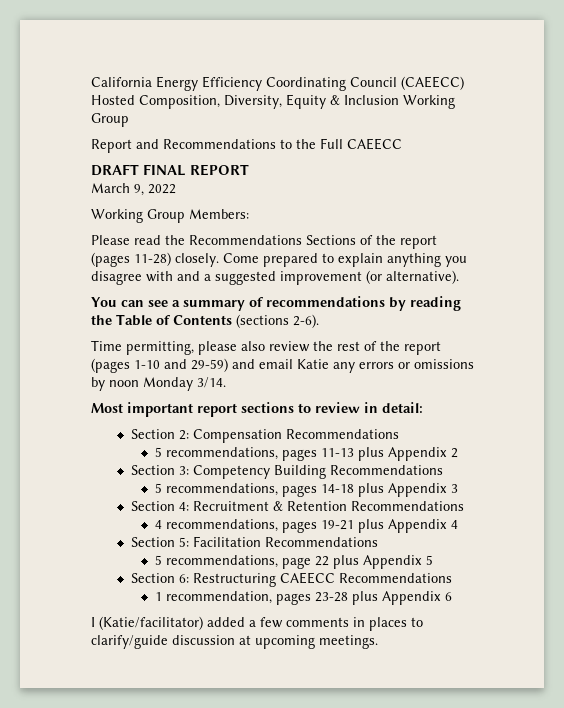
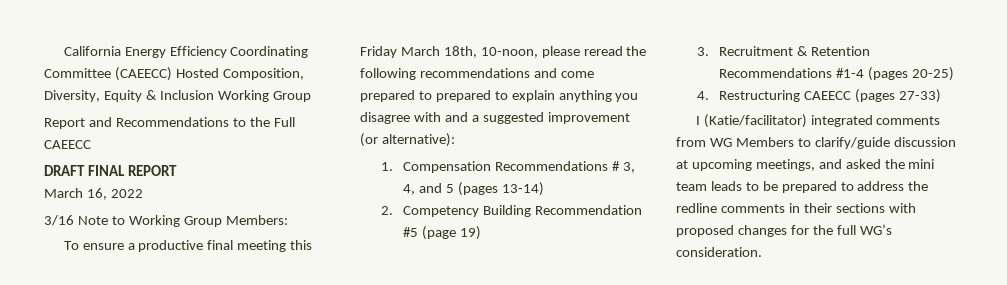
- California Energy Efficiency Coordinating Council (CAEECC) Hosted Composition, Diversity, Equity & Inclusion Working Group
+ California Energy Efficiency Coordinating Committee (CAEECC) Hosted Composition, Diversity, Equity & Inclusion Working Group
- March 9, 2022
+ March 16, 2022
- Working Group Members:
+ 3/16 Note to Working Group Members:
- Please read the Recommendations Sections of the report (pages 11-28) closely. Come prepared to explain anything you disagree with and a suggested improvement (or alternative).
- You can see a summary of recommendations by reading the Table of Contents (sections 2-6).
- Time permitting, please also review the rest of the report (pages 1-10 and 29-59) and email Katie any errors or omissions by noon Monday 3/14.
- Most important report sections to review in detail:
- Section 2: Compensation Recommendations
- 5 recommendations, pages 11-13 plus Appendix 2
- Section 3: Competency Building Recommendations
- 5 recommendations, pages 14-18 plus Appendix 3
- Section 4: Recruitment & Retention Recommendations
- 4 recommendations, pages 19-21 plus Appendix 4
- Section 5: Facilitation Recommendations
- 5 recommendations, page 22 plus Appendix 5
- Section 6: Restructuring CAEECC Recommendations
- 1 recommendation, pages 23-28 plus Appendix 6
- I (Katie/facilitator) added a few comments in places to clarify/guide discussion at upcoming meetings.
+ To ensure a productive final meeting this Friday March 18th, 10-noon, please reread the following recommendations and come prepared to prepared to explain anything you disagree with and a suggested improvement (or alternative):
+ 1. Compensation Recommendations # 3, 4, and 5 (pages 13-14)
+ 2. Competency Building Recommendation #5 (page 19)
+ 3. Recruitment & Retention Recommendations #1-4 (pages 20-25)
+ 4. Restructuring CAEECC (pages 27-33)
+ I (Katie/facilitator) integrated comments from WG Members to clarify/guide discussion at upcoming meetings, and asked the mini team leads to be prepared to address the redline comments in their sections with proposed changes for the full WG’s consideration.

